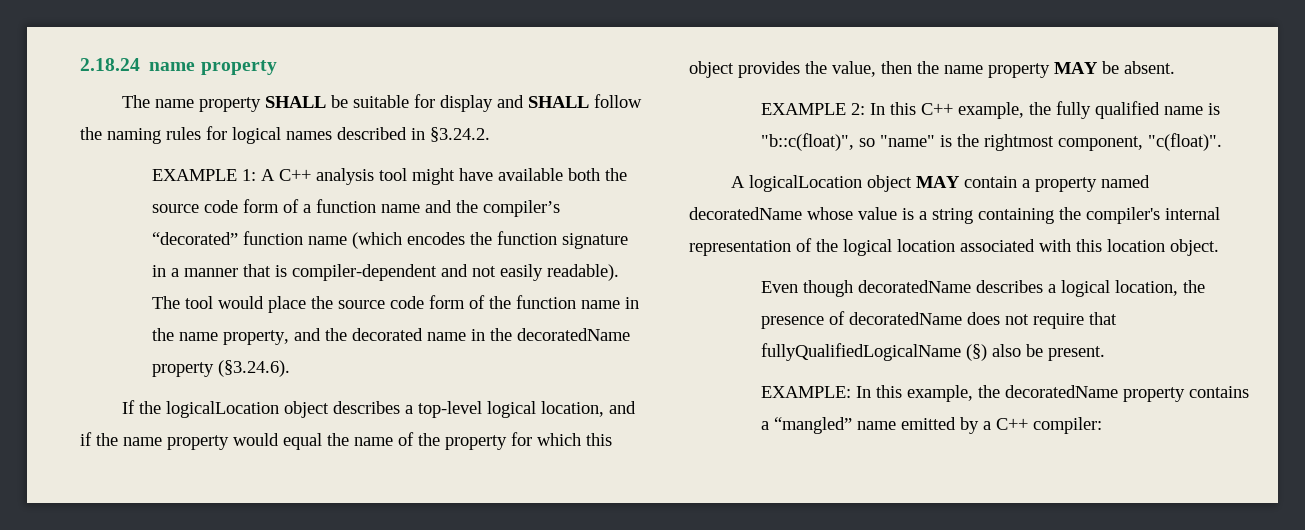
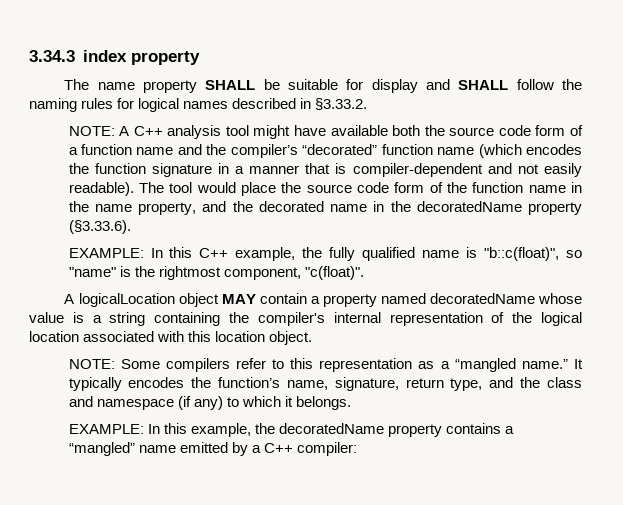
- 2.18.24 name property
+ 3.34.3 index property
- The name property SHALL be suitable for display and SHALL follow the naming rules for logical names described in §3.24.2.
- EXAMPLE 1: A C++ analysis tool might have available both the source code form of a function name and the compiler’s “decorated” function name (which encodes the function signature in a manner that is compiler-dependent and not easily readable).
+ The name property SHALL be suitable for display and SHALL follow the naming rules for logical names described in §3.33.2.
+ NOTE: A C++ analysis tool might have available both the source code form of a function name and the compiler’s “decorated” function name (which encodes the function signature in a manner that is compiler-dependent and not easily readable).
- The tool would place the source code form of the function name in the name property, and the decorated name in the decoratedName property (§3.24.6).
- If the logicalLocation object describes a top-level logical location, and if the name property would equal the name of the property for which this object provides the value, then the name property MAY be absent.
- EXAMPLE 2: In this C++ example, the fully qualified name is "b::c(float)", so "name" is the rightmost component, "c(float)".
+ The tool would place the source code form of the function name in the name property, and the decorated name in the decoratedName property (§3.33.6).
+ EXAMPLE: In this C++ example, the fully qualified name is "b::c(float)", so "name" is the rightmost component, "c(float)".
- Even though decoratedName describes a logical location, the presence of decoratedName does not require that fullyQualifiedLogicalName (§) also be present.
+ NOTE: Some compilers refer to this representation as a “mangled name.” It typically encodes the function’s name, signature, return type, and the class and namespace (if any) to which it belongs.

